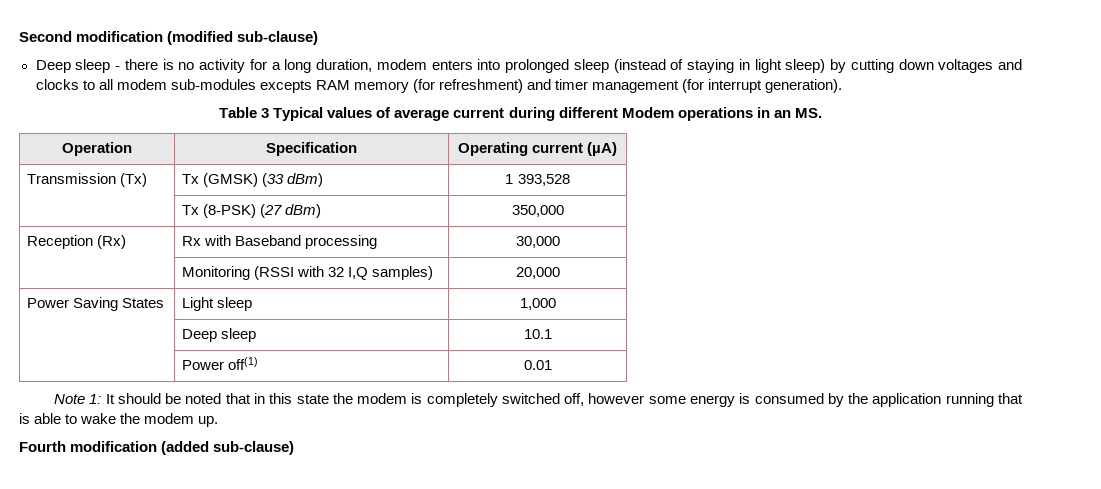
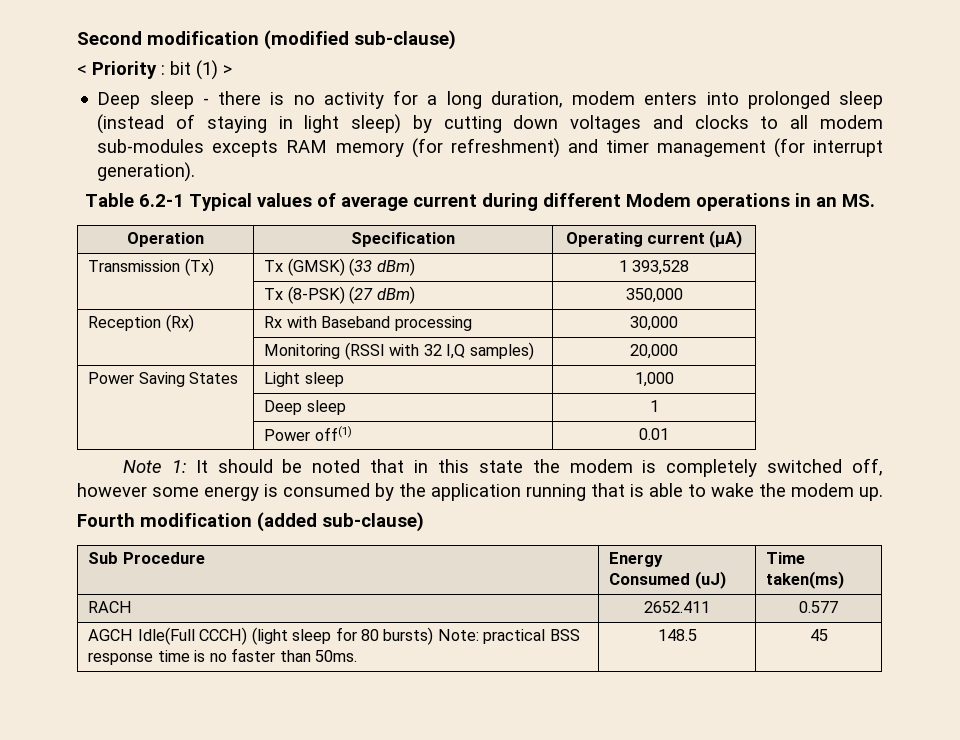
+ < Priority : bit (1) >
- Table 3 Typical values of average current during different Modem operations in an MS.
+ Table 6.2-1 Typical values of average current during different Modem operations in an MS.
- | Deep sleep | 10.1
+ | Deep sleep | 1
+ Sub Procedure | Energy Consumed (uJ) | Time taken(ms)
+ RACH | 2652.411 | 0.577
+ AGCH Idle(Full CCCH) (light sleep for 80 bursts) Note: practical BSS response time is no faster than 50ms. | 148.5 | 45

